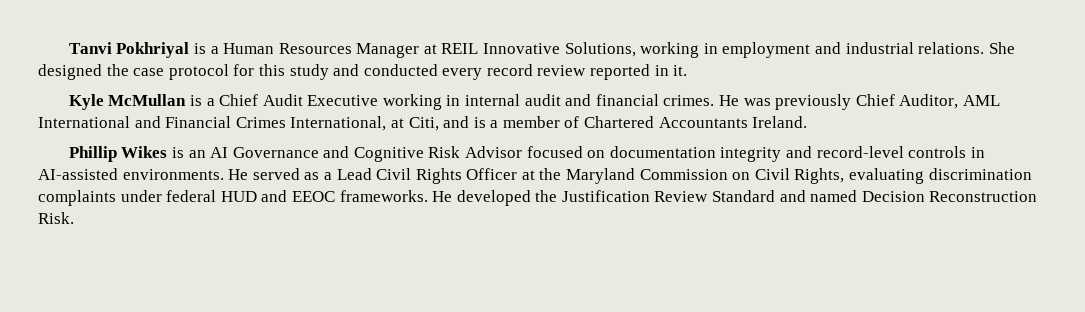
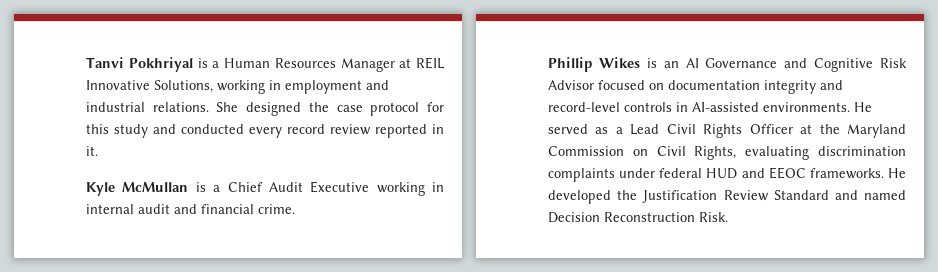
- Kyle McMullan is a Chief Audit Executive working in internal audit and financial crimes. He was previously Chief Auditor, AML International and Financial Crimes International, at Citi, and is a member of Chartered Accountants Ireland.
+ Kyle McMullan is a Chief Audit Executive working in internal audit and financial crime.

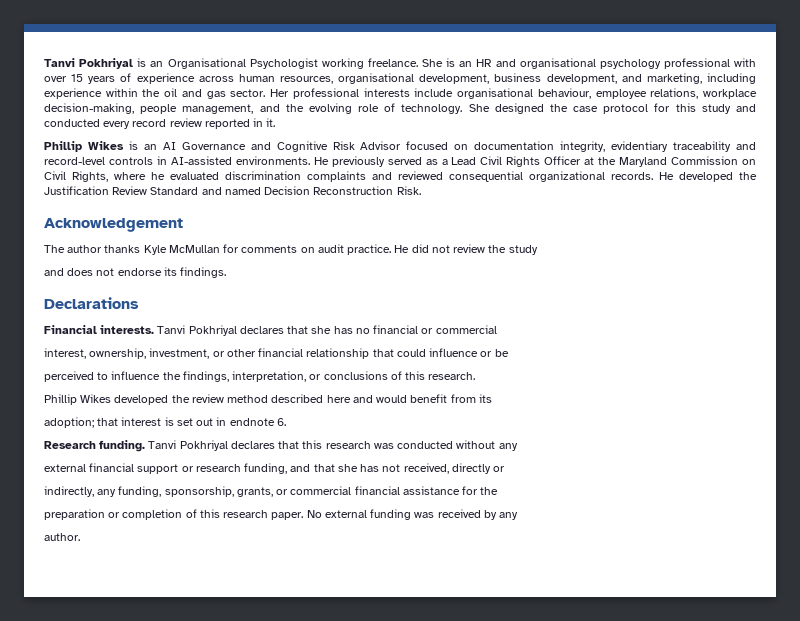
- Tanvi Pokhriyal is a Human Resources Manager at REIL Innovative Solutions, working in employment and industrial relations.
+ Tanvi Pokhriyal is an Organisational Psychologist working freelance. She is an HR and organisational psychology professional with over 15 years of experience across human resources, organisational development, business development, and marketing, including experience within the oil and gas sector. Her professional interests include organisational behaviour, employee relations, workplace decision-making, people management, and the evolving role of technology.
- Kyle McMullan is a Chief Audit Executive working in internal audit and financial crime.
- Phillip Wikes is an AI Governance and Cognitive Risk Advisor focused on documentation integrity and record-level controls in AI-assisted environments.
+ Phillip Wikes is an AI Governance and Cognitive Risk Advisor focused on documentation integrity, evidentiary traceability and record-level controls in AI-assisted environments.
- He served as a Lead Civil Rights Officer at the Maryland Commission on Civil Rights, evaluating discrimination complaints under federal HUD and EEOC frameworks.
+ He previously served as a Lead Civil Rights Officer at the Maryland Commission on Civil Rights, where he evaluated discrimination complaints and reviewed consequential organizational records.
+ Acknowledgement
+ The author thanks Kyle McMullan for comments on audit practice. He did not review the study
+ and does not endorse its findings.
+ Declarations
+ Financial interests. Tanvi Pokhriyal declares that she has no financial or commercial
+ interest, ownership, investment, or other financial relationship that could influence or be
+ perceived to influence the findings, interpretation, or conclusions of this research.
+ Phillip Wikes developed the review method described here and would benefit from its
+ adoption; that interest is set out in endnote 6.
+ Research funding. Tanvi Pokhriyal declares that this research was conducted without any
+ external financial support or research funding, and that she has not received, directly or
+ indirectly, any funding, sponsorship, grants, or commercial financial assistance for the
+ preparation or completion of this research paper. No external funding was received by any
+ author.

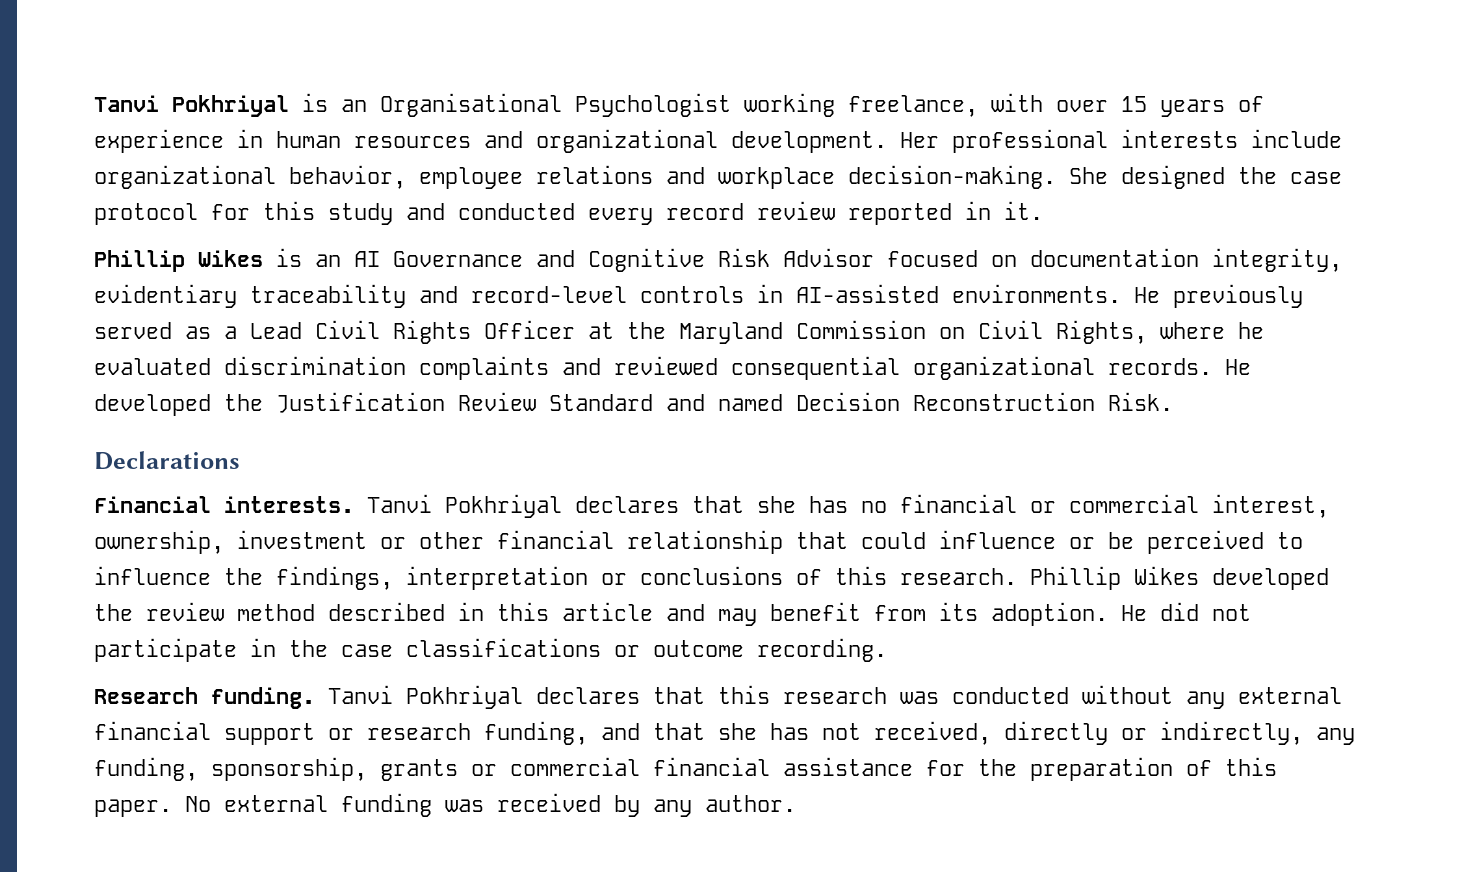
- Tanvi Pokhriyal is an Organisational Psychologist working freelance. She is an HR and organisational psychology professional with over 15 years of experience across human resources, organisational development, business development, and marketing, including experience within the oil and gas sector. Her professional interests include organisational behaviour, employee relations, workplace decision-making, people management, and the evolving role of technology.
+ Tanvi Pokhriyal is an Organisational Psychologist working freelance, with over 15 years of experience in human resources and organizational development. Her professional interests include organizational behavior, employee relations and workplace decision-making.
- Acknowledgement
- The author thanks Kyle McMullan for comments on audit practice. He did not review the study
- and does not endorse its findings.
- Tanvi Pokhriyal declares that she has no financial or commercial
- interest, ownership, investment, or other financial relationship that could influence or be
- perceived to influence the findings, interpretation, or conclusions of this research.
- Phillip Wikes developed the review method described here and would benefit from its
- adoption; that interest is set out in endnote 6.
+ Tanvi Pokhriyal declares that she has no financial or commercial interest, ownership, investment or other financial relationship that could influence or be perceived to influence the findings, interpretation or conclusions of this research. Phillip Wikes developed the review method described in this article and may benefit from its adoption. He did not participate in the case classifications or outcome recording.
- Tanvi Pokhriyal declares that this research was conducted without any
- external financial support or research funding, and that she has not received, directly or
- indirectly, any funding, sponsorship, grants, or commercial financial assistance for the
- preparation or completion of this research paper.
+ Tanvi Pokhriyal declares that this research was conducted without any external financial support or research funding, and that she has not received, directly or indirectly, any funding, sponsorship, grants or commercial financial assistance for the preparation of this paper.
- No external funding was received by any
- author.
+ No external funding was received by any author.

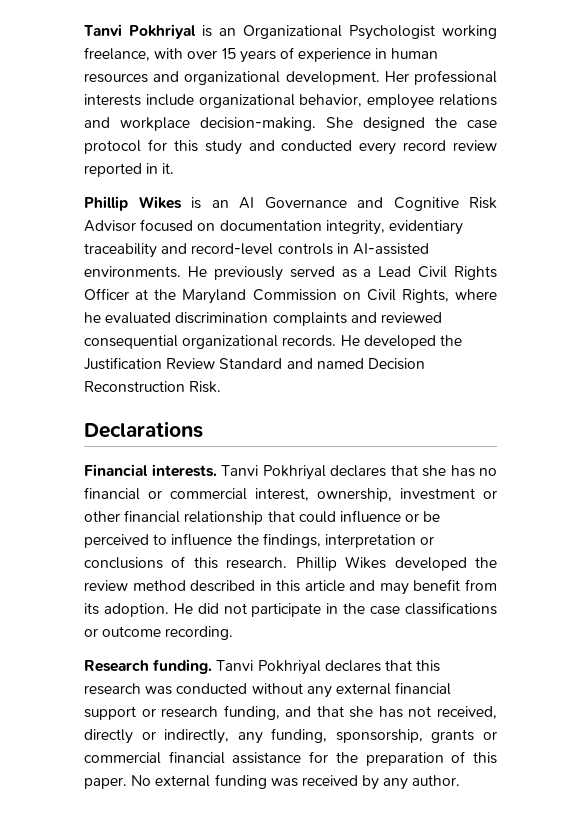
- Tanvi Pokhriyal is an Organisational Psychologist working freelance, with over 15 years of experience in human resources and organizational development.
+ Tanvi Pokhriyal is an Organizational Psychologist working freelance, with over 15 years of experience in human resources and organizational development.

